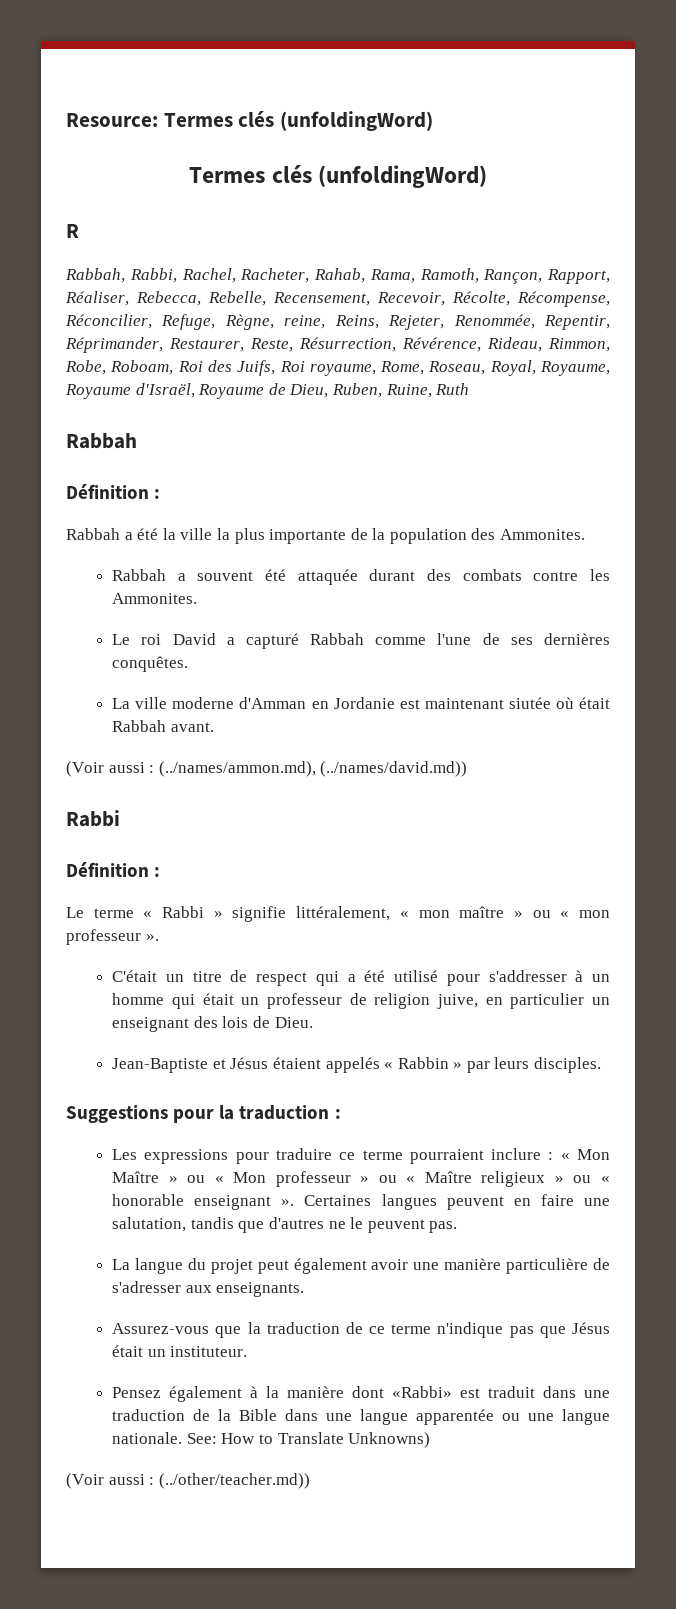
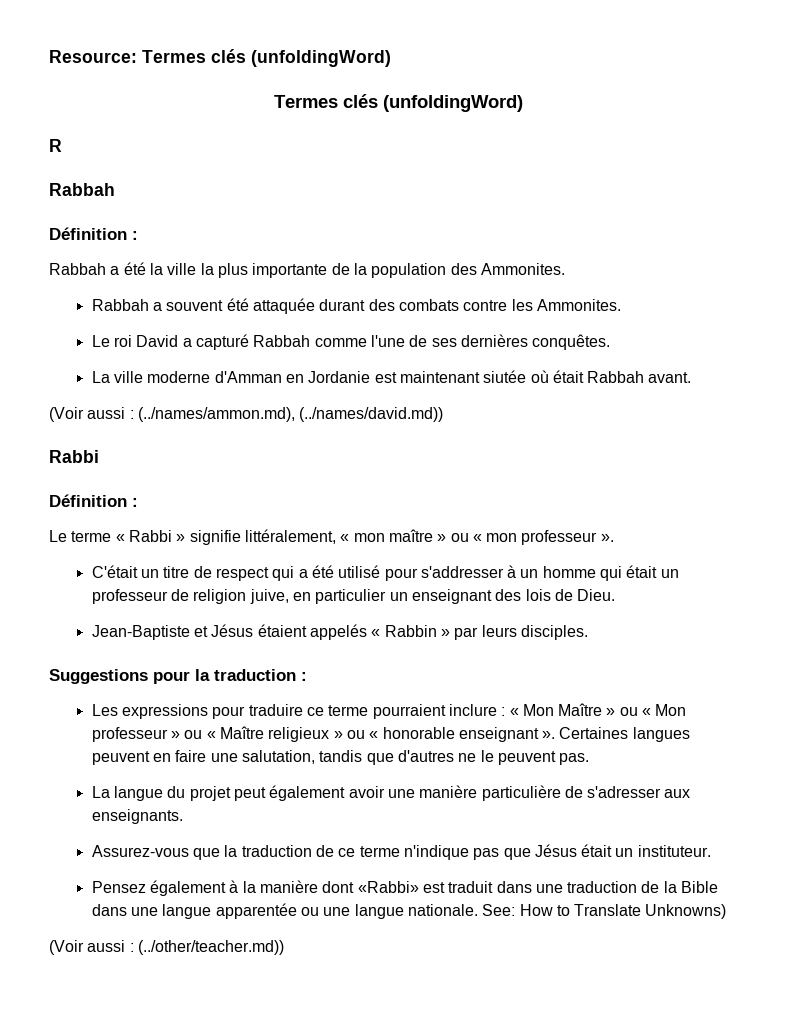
- Rabbah, Rabbi, Rachel, Racheter, Rahab, Rama, Ramoth, Rançon, Rapport, Réaliser, Rebecca, Rebelle, Recensement, Recevoir, Récolte, Récompense, Réconcilier, Refuge, Règne, reine, Reins, Rejeter, Renommée, Repentir, Réprimander, Restaurer, Reste, Résurrection, Révérence, Rideau, Rimmon, Robe, Roboam, Roi des Juifs, Roi royaume, Rome, Roseau, Royal, Royaume, Royaume d'Israël, Royaume de Dieu, Ruben, Ruine, Ruth

